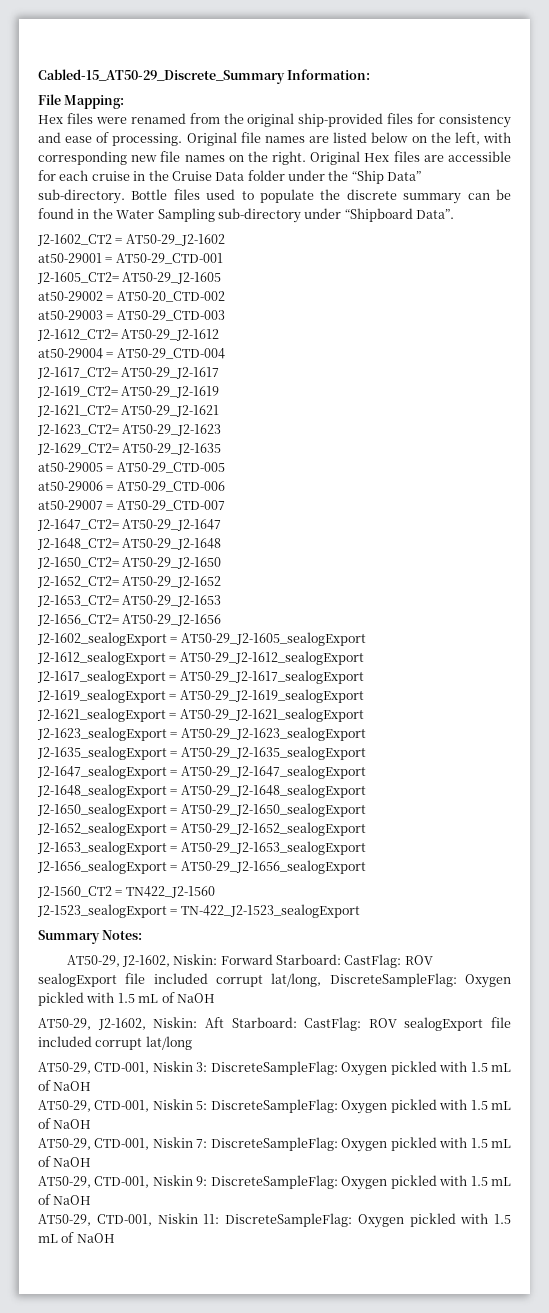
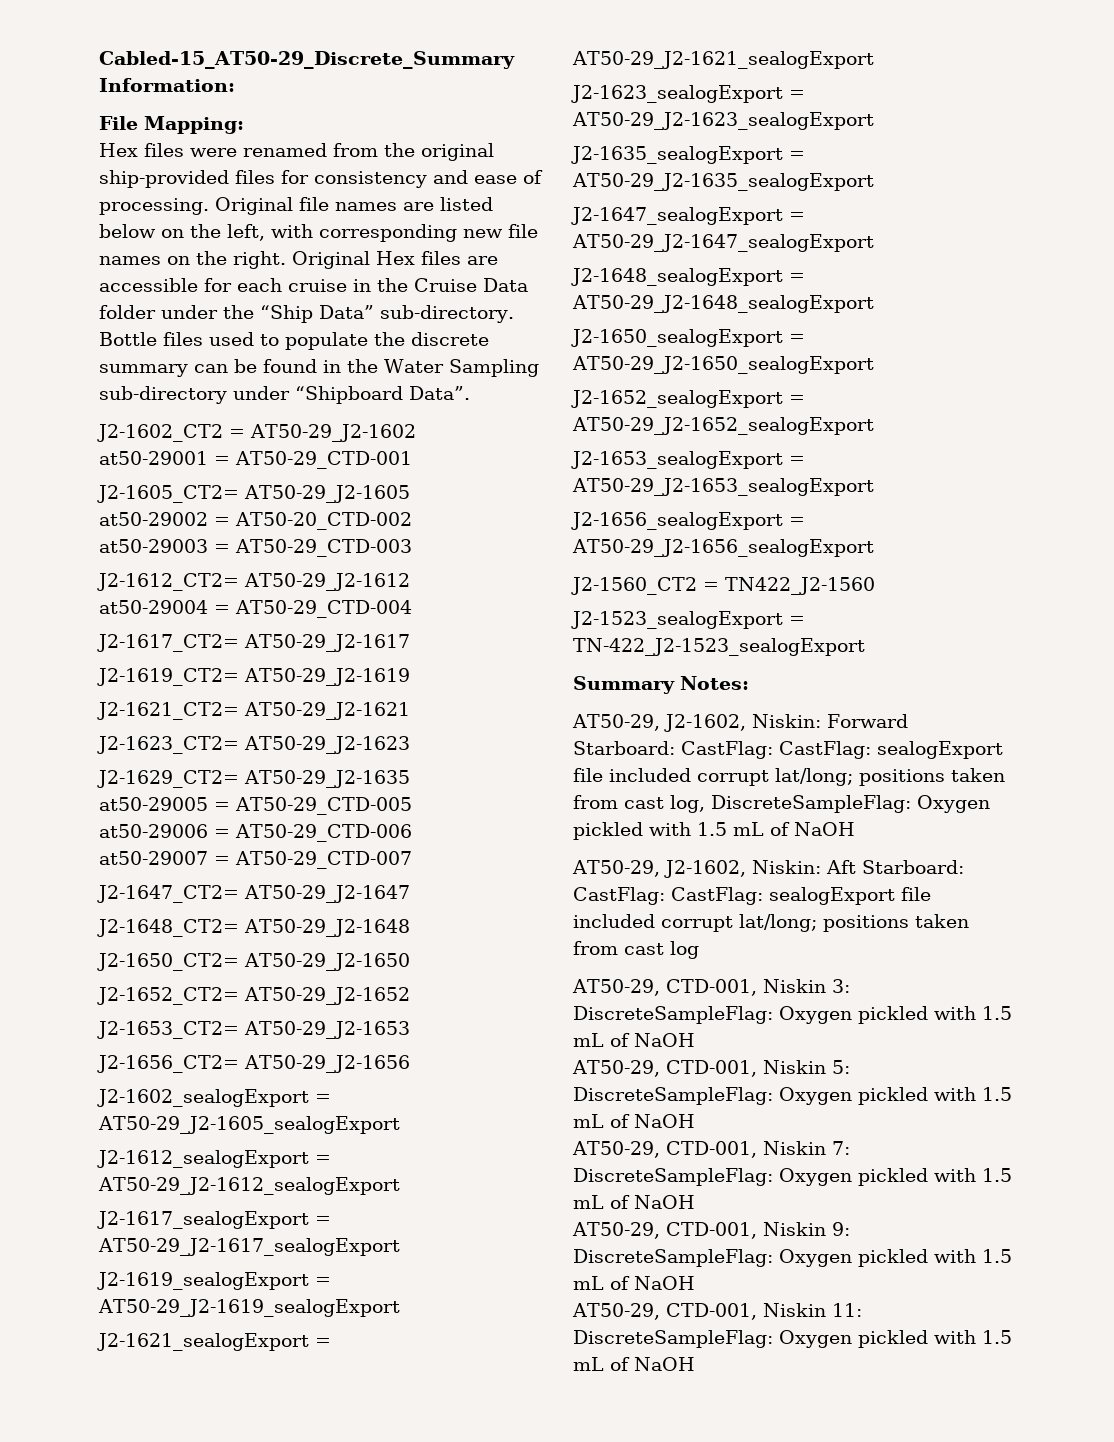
- AT50-29, J2-1602, Niskin: Forward Starboard: CastFlag: ROV sealogExport file included corrupt lat/long, DiscreteSampleFlag: Oxygen pickled with 1.5 mL of NaOH
+ AT50-29, J2-1602, Niskin: Forward Starboard: CastFlag: CastFlag: sealogExport file included corrupt lat/long; positions taken from cast log, DiscreteSampleFlag: Oxygen pickled with 1.5 mL of NaOH
- AT50-29, J2-1602, Niskin: Aft Starboard: CastFlag: ROV sealogExport file included corrupt lat/long
+ AT50-29, J2-1602, Niskin: Aft Starboard: CastFlag: CastFlag: sealogExport file included corrupt lat/long; positions taken from cast log

